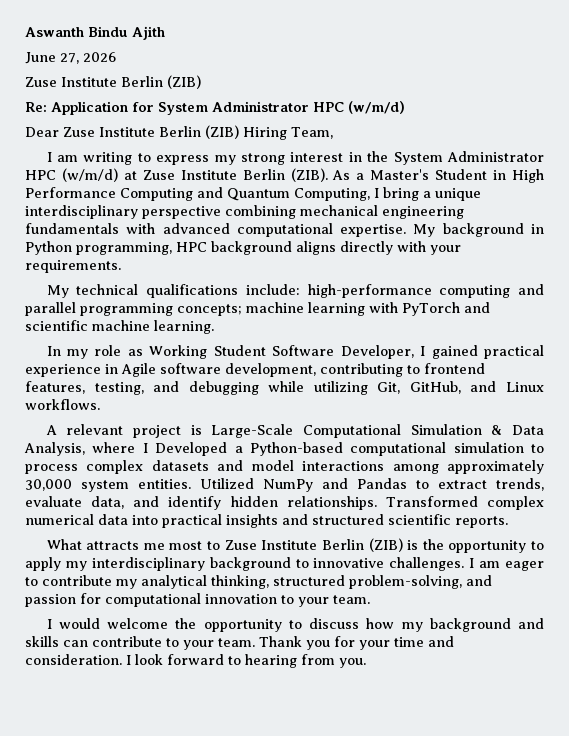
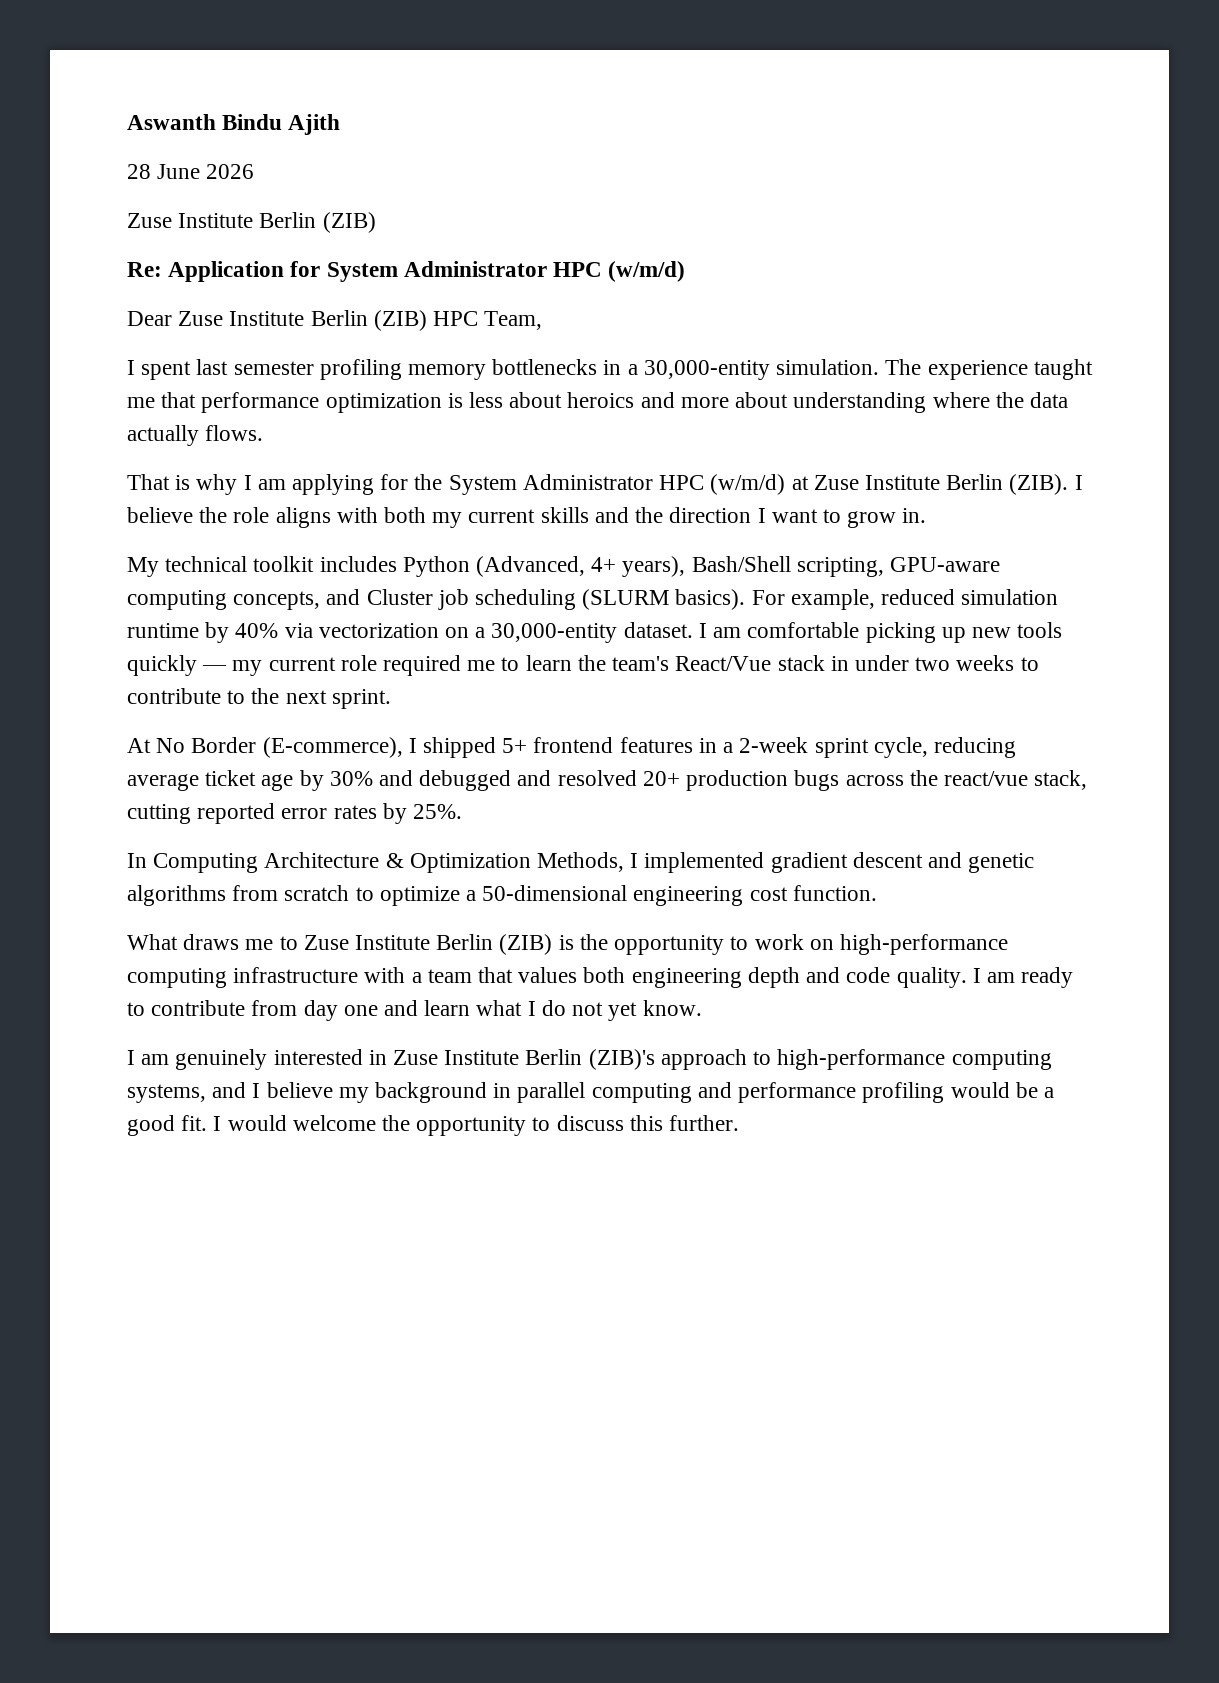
- June 27, 2026
+ 28 June 2026
- Dear Zuse Institute Berlin (ZIB) Hiring Team,
+ Dear Zuse Institute Berlin (ZIB) HPC Team,
- I am writing to express my strong interest in the System Administrator HPC (w/m/d) at Zuse Institute Berlin (ZIB).
+ I spent last semester profiling memory bottlenecks in a 30,000-entity simulation. The experience taught me that performance optimization is less about heroics and more about understanding where the data actually flows.
+ That is why I am applying for the System Administrator HPC (w/m/d) at Zuse Institute Berlin (ZIB).
- As a Master's Student in High Performance Computing and Quantum Computing, I bring a unique interdisciplinary perspective combining mechanical engineering fundamentals with advanced computational expertise. My background in Python programming, HPC background aligns directly with your requirements.
- My technical qualifications include: high-performance computing and parallel programming concepts; machine learning with PyTorch and scientific machine learning.
- In my role as Working Student Software Developer, I gained practical experience in Agile software development, contributing to frontend features, testing, and debugging while utilizing Git, GitHub, and Linux workflows.
- A relevant project is Large-Scale Computational Simulation & Data Analysis, where I Developed a Python-based computational simulation to process complex datasets and model interactions among approximately 30,000 system entities. Utilized NumPy and Pandas to extract trends, evaluate data, and identify hidden relationships. Transformed complex numerical data into practical insights and structured scientific reports.
- What attracts me most to Zuse Institute Berlin (ZIB) is the opportunity to apply my interdisciplinary background to innovative challenges. I am eager to contribute my analytical thinking, structured problem-solving, and passion for computational innovation to your team.
- I would welcome the opportunity to discuss how my background and skills can contribute to your team. Thank you for your time and consideration. I look forward to hearing from you.
+ I believe the role aligns with both my current skills and the direction I want to grow in.
+ My technical toolkit includes Python (Advanced, 4+ years), Bash/Shell scripting, GPU-aware computing concepts, and Cluster job scheduling (SLURM basics). For example, reduced simulation runtime by 40% via vectorization on a 30,000-entity dataset. I am comfortable picking up new tools quickly — my current role required me to learn the team's React/Vue stack in under two weeks to contribute to the next sprint.
+ At No Border (E-commerce), I shipped 5+ frontend features in a 2-week sprint cycle, reducing average ticket age by 30% and debugged and resolved 20+ production bugs across the react/vue stack, cutting reported error rates by 25%.
+ In Computing Architecture & Optimization Methods, I implemented gradient descent and genetic algorithms from scratch to optimize a 50-dimensional engineering cost function.
+ What draws me to Zuse Institute Berlin (ZIB) is the opportunity to work on high-performance computing infrastructure with a team that values both engineering depth and code quality. I am ready to contribute from day one and learn what I do not yet know.
+ I am genuinely interested in Zuse Institute Berlin (ZIB)'s approach to high-performance computing systems, and I believe my background in parallel computing and performance profiling would be a good fit. I would welcome the opportunity to discuss this further.

